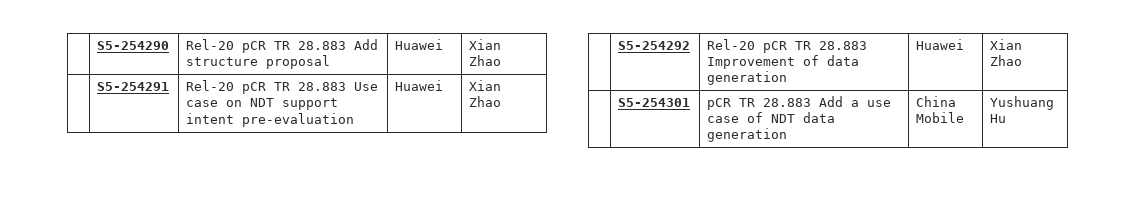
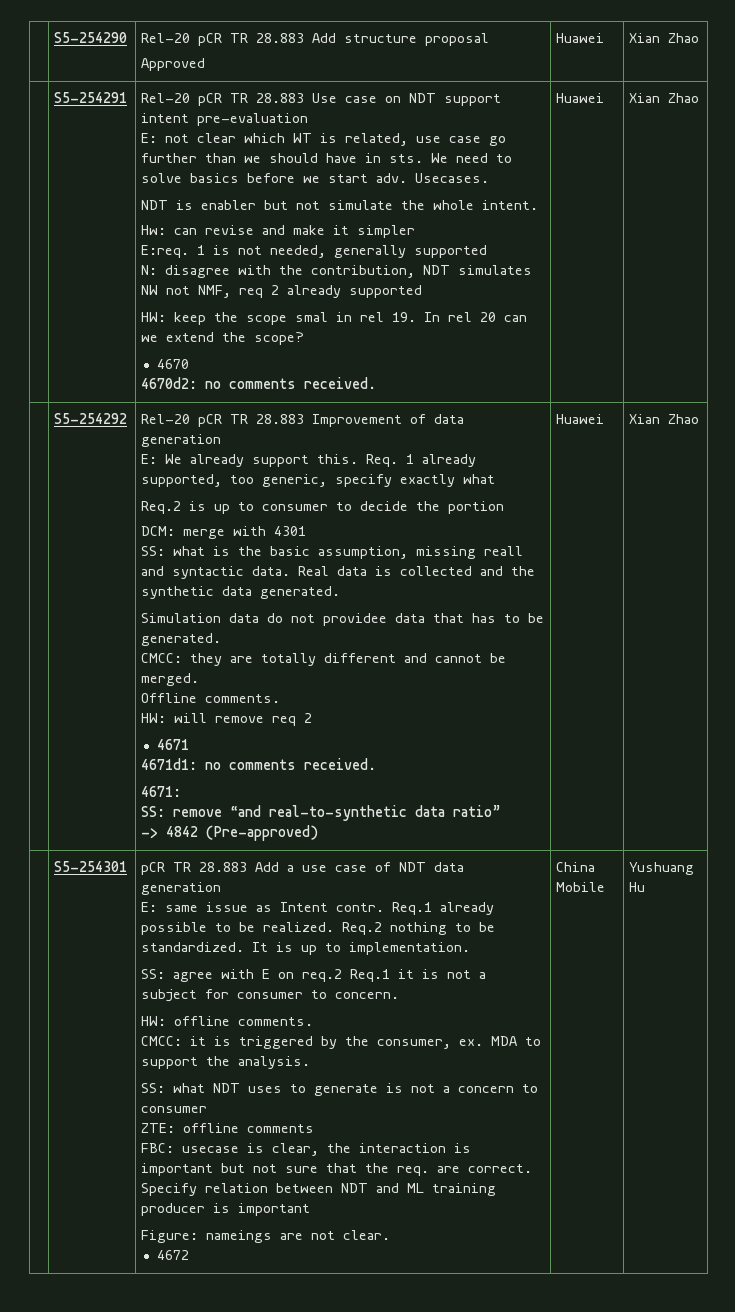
- | S5-254290 | Rel-20 pCR TR 28.883 Add structure proposal | Huawei | Xian Zhao
+ | S5-254290 | Rel-20 pCR TR 28.883 Add structure proposal
+ Approved | Huawei | Xian Zhao
+ E: not clear which WT is related, use case go further than we should have in sts. We need to solve basics before we start adv. Usecases.
+ NDT is enabler but not simulate the whole intent.
+ Hw: can revise and make it simpler
+ E:req. 1 is not needed, generally supported
+ N: disagree with the contribution, NDT simulates NW not NMF, req 2 already supported
+ HW: keep the scope smal in rel 19. In rel 20 can we extend the scope?
+ 4670
+ 4670d2: no comments received.
+ E: We already support this. Req. 1 already supported, too generic, specify exactly what
+ Req.2 is up to consumer to decide the portion
+ DCM: merge with 4301
+ SS: what is the basic assumption, missing reall and syntactic data. Real data is collected and the synthetic data generated.
+ Simulation data do not providee data that has to be generated.
+ CMCC: they are totally different and cannot be merged.
+ Offline comments.
+ HW: will remove req 2
+ 4671
+ 4671d1: no comments received.
+ 4671:
+ SS: remove “and real-to-synthetic data ratio”
+ -> 4842 (Pre-approved)
+ E: same issue as Intent contr. Req.1 already possible to be realized. Req.2 nothing to be standardized. It is up to implementation.
+ SS: agree with E on req.2 Req.1 it is not a subject for consumer to concern.
+ HW: offline comments.
+ CMCC: it is triggered by the consumer, ex. MDA to support the analysis.
+ SS: what NDT uses to generate is not a concern to consumer
+ ZTE: offline comments
+ FBC: usecase is clear, the interaction is important but not sure that the req. are correct. Specify relation between NDT and ML training producer is important
+ Figure: nameings are not clear.
+ 4672

